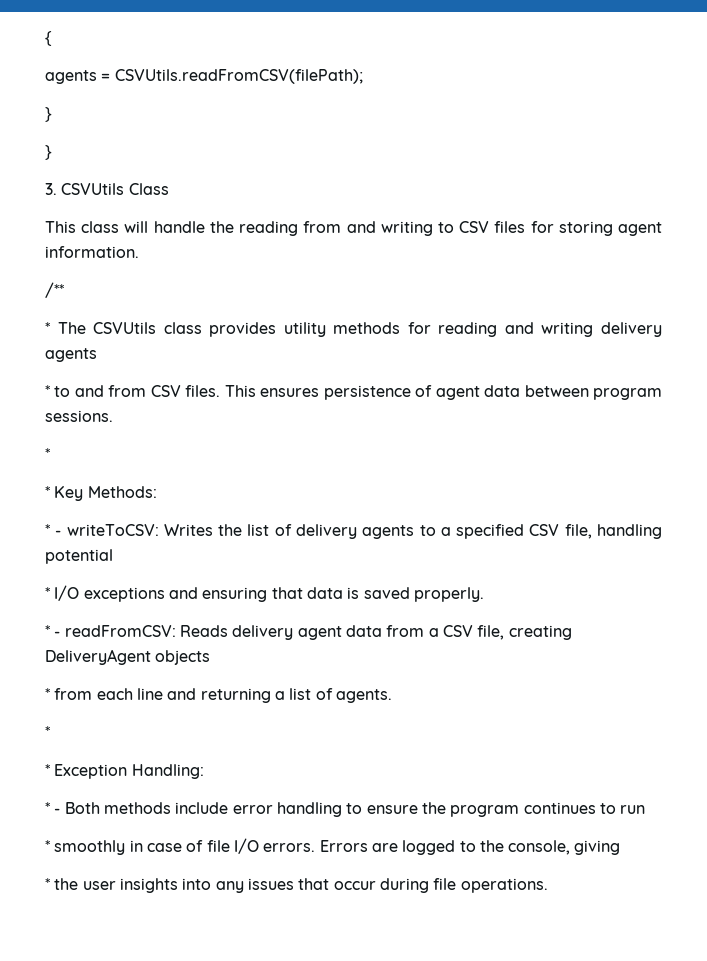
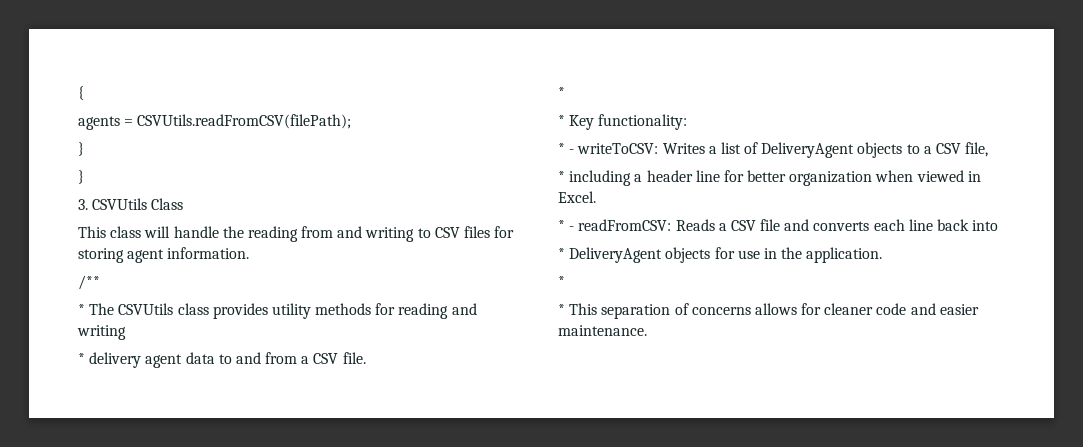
- * The CSVUtils class provides utility methods for reading and writing delivery agents
- * to and from CSV files. This ensures persistence of agent data between program sessions.
+ * The CSVUtils class provides utility methods for reading and writing
+ * delivery agent data to and from a CSV file.
- * Key Methods:
+ * Key functionality:
- * - writeToCSV: Writes the list of delivery agents to a specified CSV file, handling potential
- * I/O exceptions and ensuring that data is saved properly.
- * - readFromCSV: Reads delivery agent data from a CSV file, creating DeliveryAgent objects
- * from each line and returning a list of agents.
+ * - writeToCSV: Writes a list of DeliveryAgent objects to a CSV file,
+ * including a header line for better organization when viewed in Excel.
+ * - readFromCSV: Reads a CSV file and converts each line back into
+ * DeliveryAgent objects for use in the application.
  *
- * Exception Handling:
- * - Both methods include error handling to ensure the program continues to run
- * smoothly in case of file I/O errors. Errors are logged to the console, giving
- * the user insights into any issues that occur during file operations.
+ * This separation of concerns allows for cleaner code and easier maintenance.

